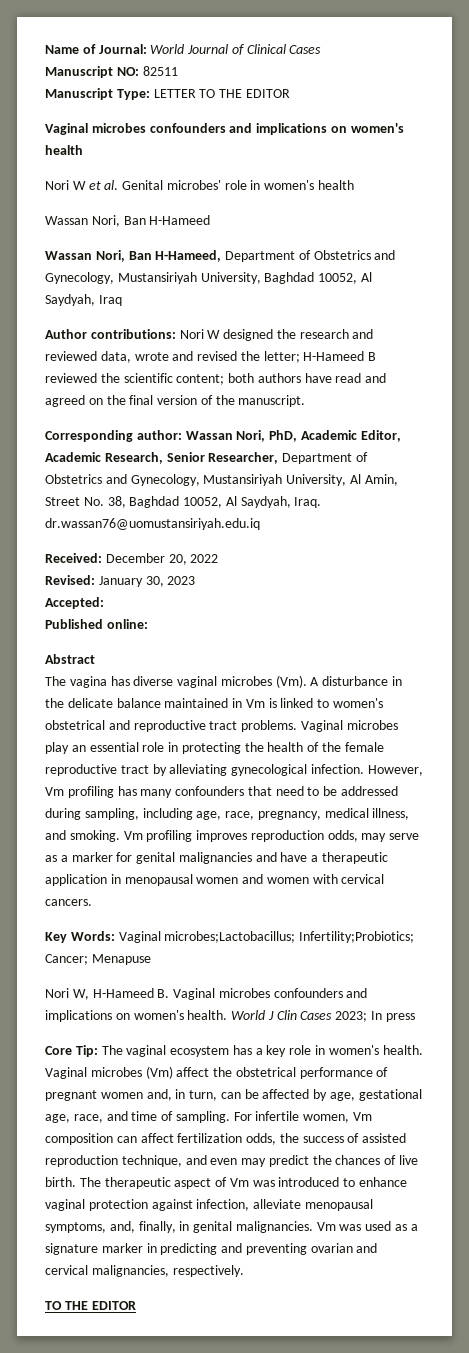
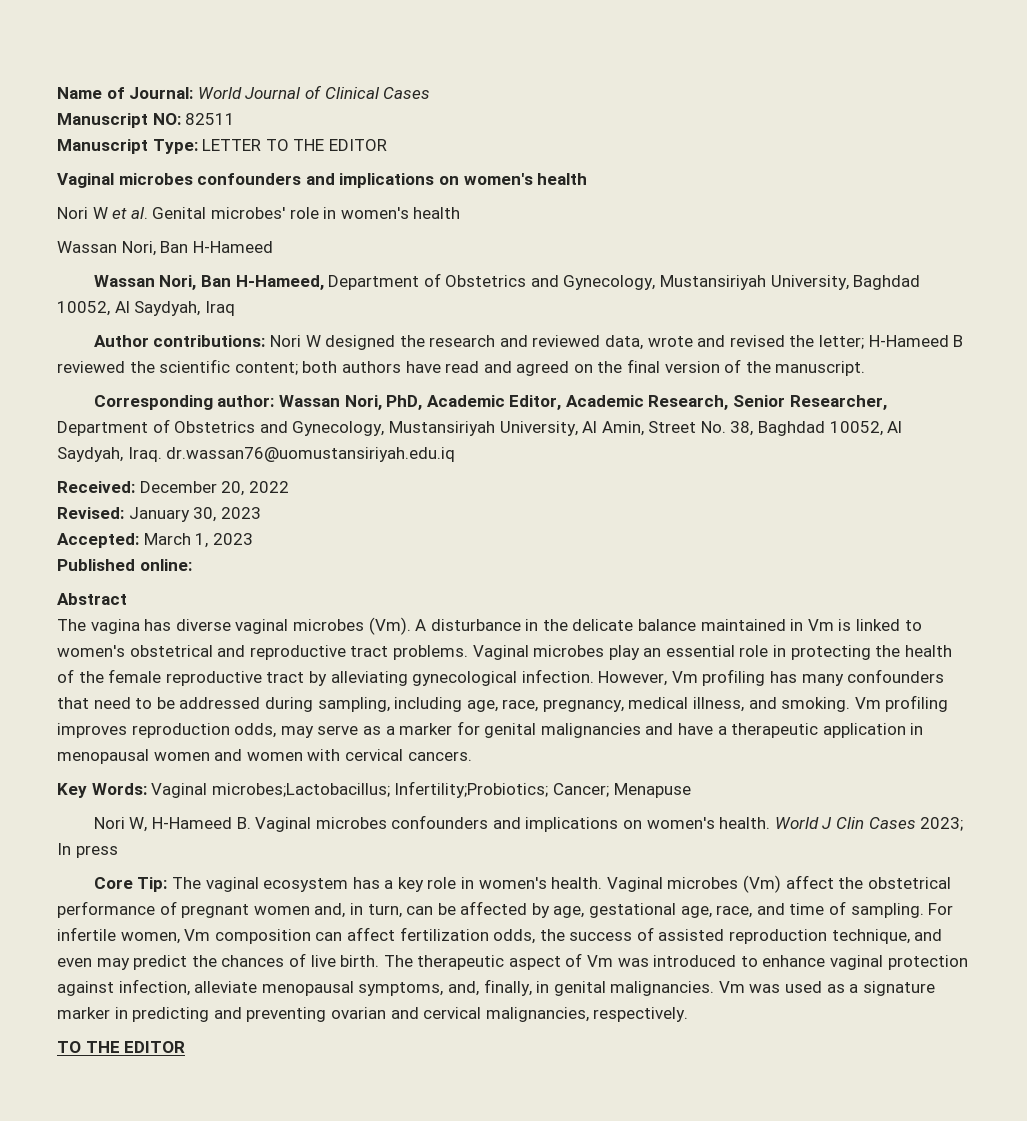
- Accepted:
+ Accepted: March 1, 2023

